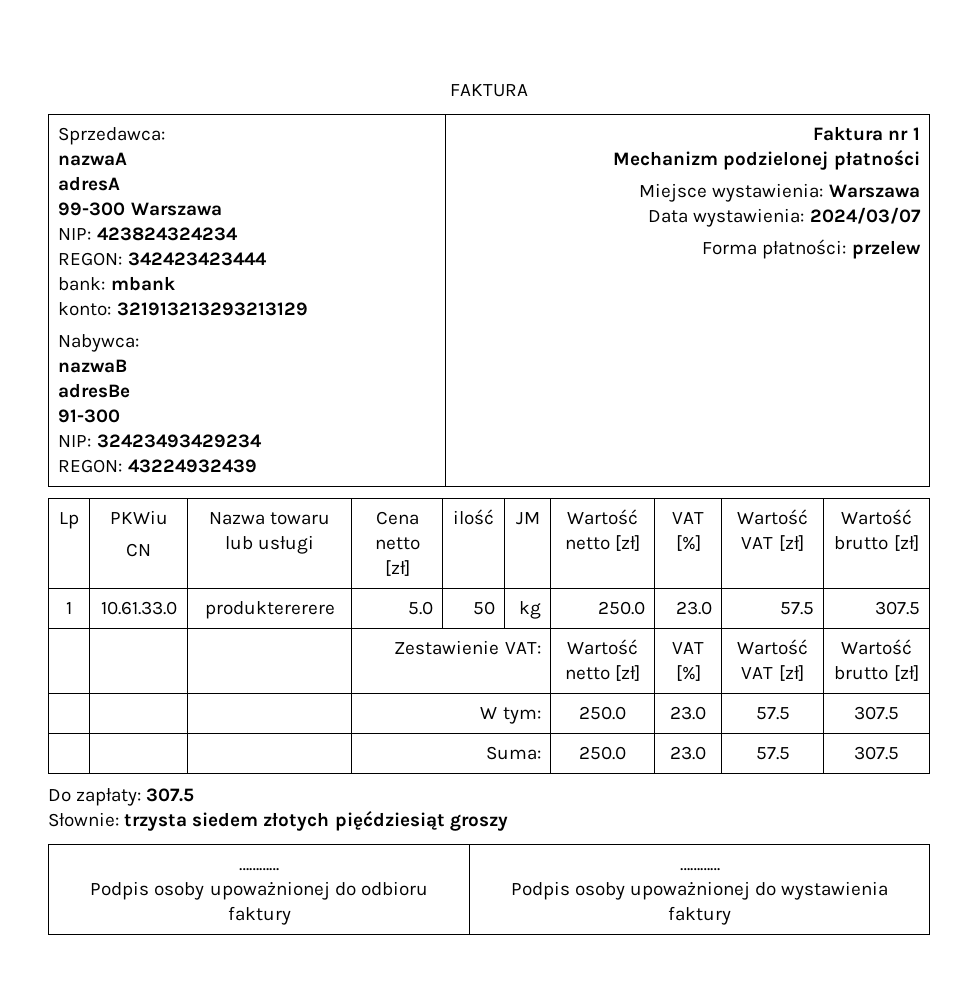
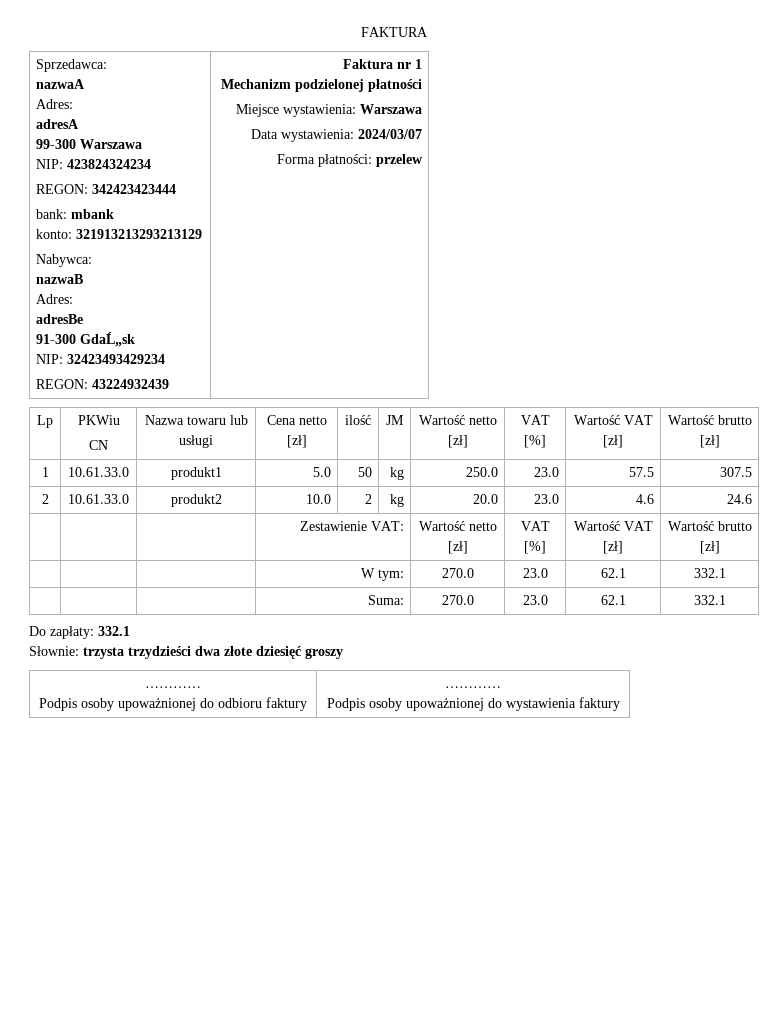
  Sprzedawca:
  nazwaA
+ Adres:
  adresA
  99-300 Warszawa
  NIP: 423824324234
  REGON: 342423423444
  bank: mbank
  konto: 321913213293213129
  Nabywca:
  nazwaB
+ Adres:
  adresBe
- 91-300
+ 91-300 GdaĹ„sk
- 1 | 10.61.33.0 | produktererere | 5.0 | 50 | kg | 250.0 | 23.0 | 57.5 | 307.5
+ 1 | 10.61.33.0 | produkt1 | 5.0 | 50 | kg | 250.0 | 23.0 | 57.5 | 307.5
+ 2 | 10.61.33.0 | produkt2 | 10.0 | 2 | kg | 20.0 | 23.0 | 4.6 | 24.6
- | | | W tym: | 250.0 | 23.0 | 57.5 | 307.5
+ | | | W tym: | 270.0 | 23.0 | 62.1 | 332.1
- | | | Suma: | 250.0 | 23.0 | 57.5 | 307.5
+ | | | Suma: | 270.0 | 23.0 | 62.1 | 332.1
- Do zapłaty: 307.5
+ Do zapłaty: 332.1
- Słownie: trzysta siedem złotych pięćdziesiąt groszy
+ Słownie: trzysta trzydzieści dwa złote dziesięć groszy

